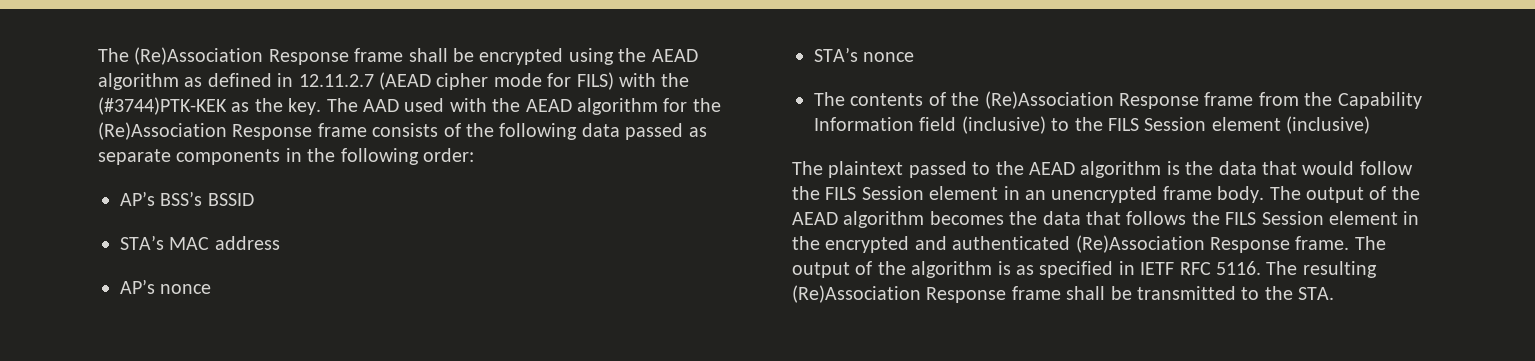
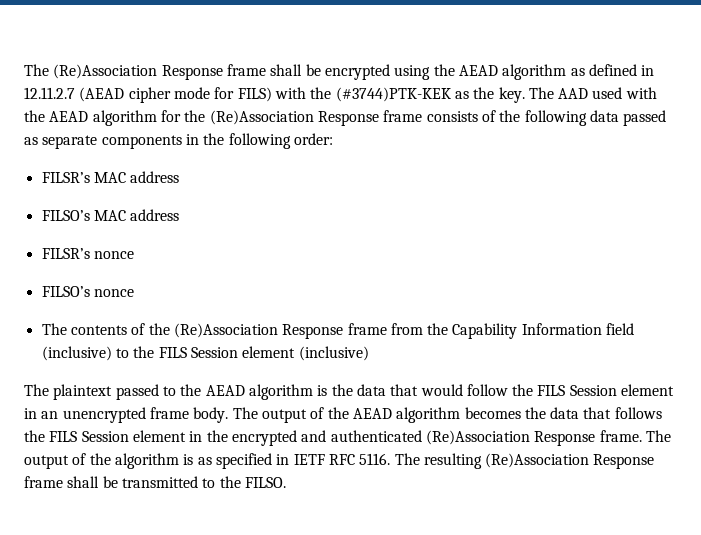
- AP’s BSS’s BSSID
- STA’s MAC address
- AP’s nonce
- STA’s nonce
+ FILSR’s MAC address
+ FILSO’s MAC address
+ FILSR’s nonce
+ FILSO’s nonce
- The resulting (Re)Association Response frame shall be transmitted to the STA.
+ The resulting (Re)Association Response frame shall be transmitted to the FILSO.

